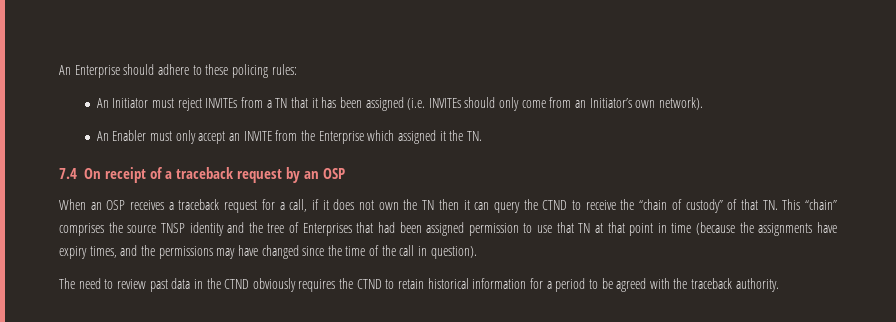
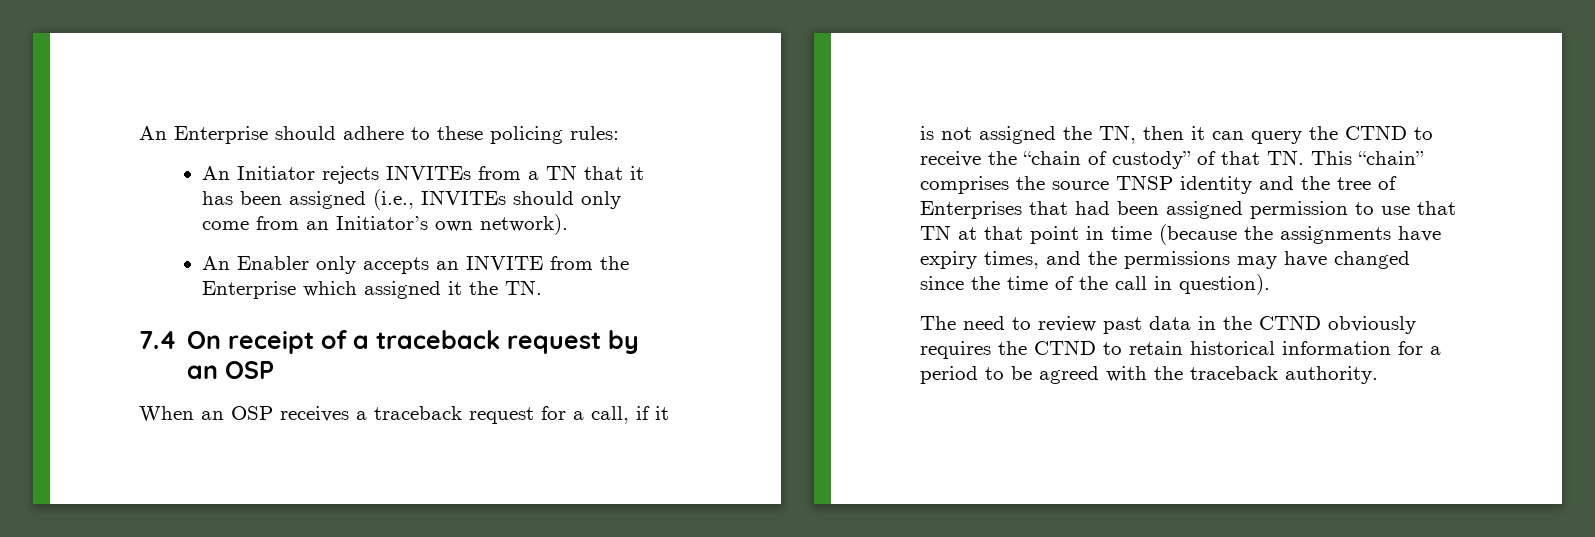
- An Initiator must reject INVITEs from a TN that it has been assigned (i.e. INVITEs should only come from an Initiator’s own network).
+ An Initiator rejects INVITEs from a TN that it has been assigned (i.e., INVITEs should only come from an Initiator’s own network).
- An Enabler must only accept an INVITE from the Enterprise which assigned it the TN.
+ An Enabler only accepts an INVITE from the Enterprise which assigned it the TN.
- When an OSP receives a traceback request for a call, if it does not own the TN then it can query the CTND to receive the “chain of custody” of that TN. This “chain” comprises the source TNSP identity and the tree of Enterprises that had been assigned permission to use that TN at that point in time (because the assignments have expiry times, and the permissions may have changed since the time of the call in question).
+ When an OSP receives a traceback request for a call, if it is not assigned the TN, then it can query the CTND to receive the “chain of custody” of that TN. This “chain” comprises the source TNSP identity and the tree of Enterprises that had been assigned permission to use that TN at that point in time (because the assignments have expiry times, and the permissions may have changed since the time of the call in question).

